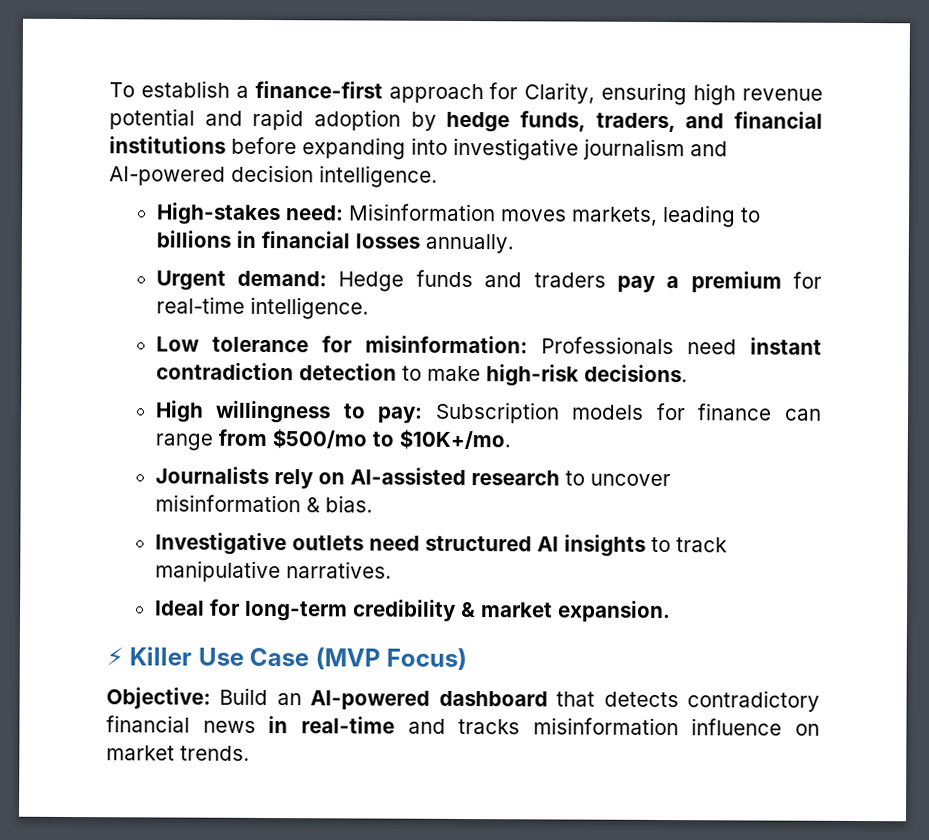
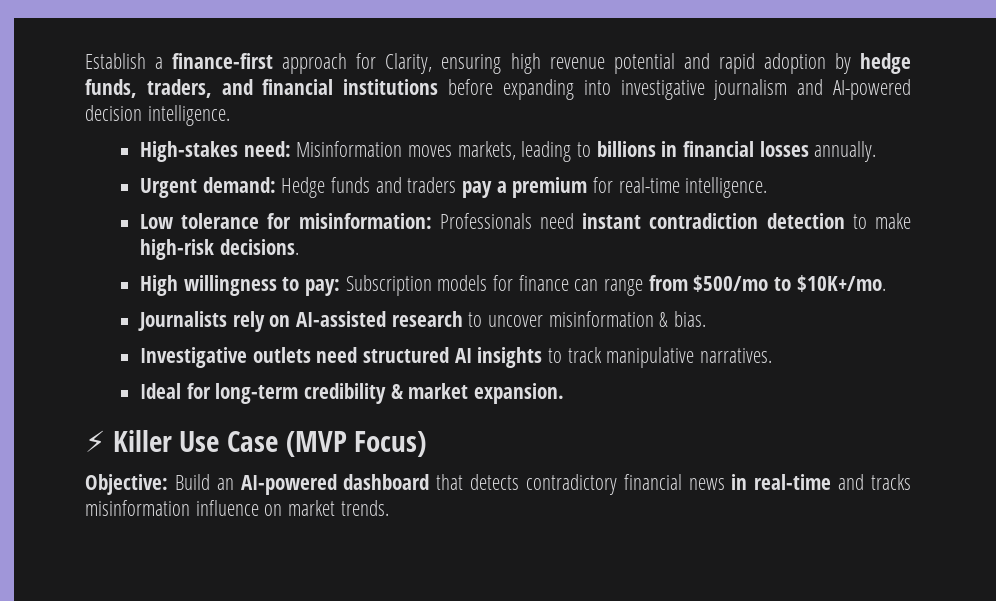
- To establish a finance-first approach for Clarity, ensuring high revenue potential and rapid adoption by hedge funds, traders, and financial institutions before expanding into investigative journalism and AI-powered decision intelligence.
+ Establish a finance-first approach for Clarity, ensuring high revenue potential and rapid adoption by hedge funds, traders, and financial institutions before expanding into investigative journalism and AI-powered decision intelligence.

